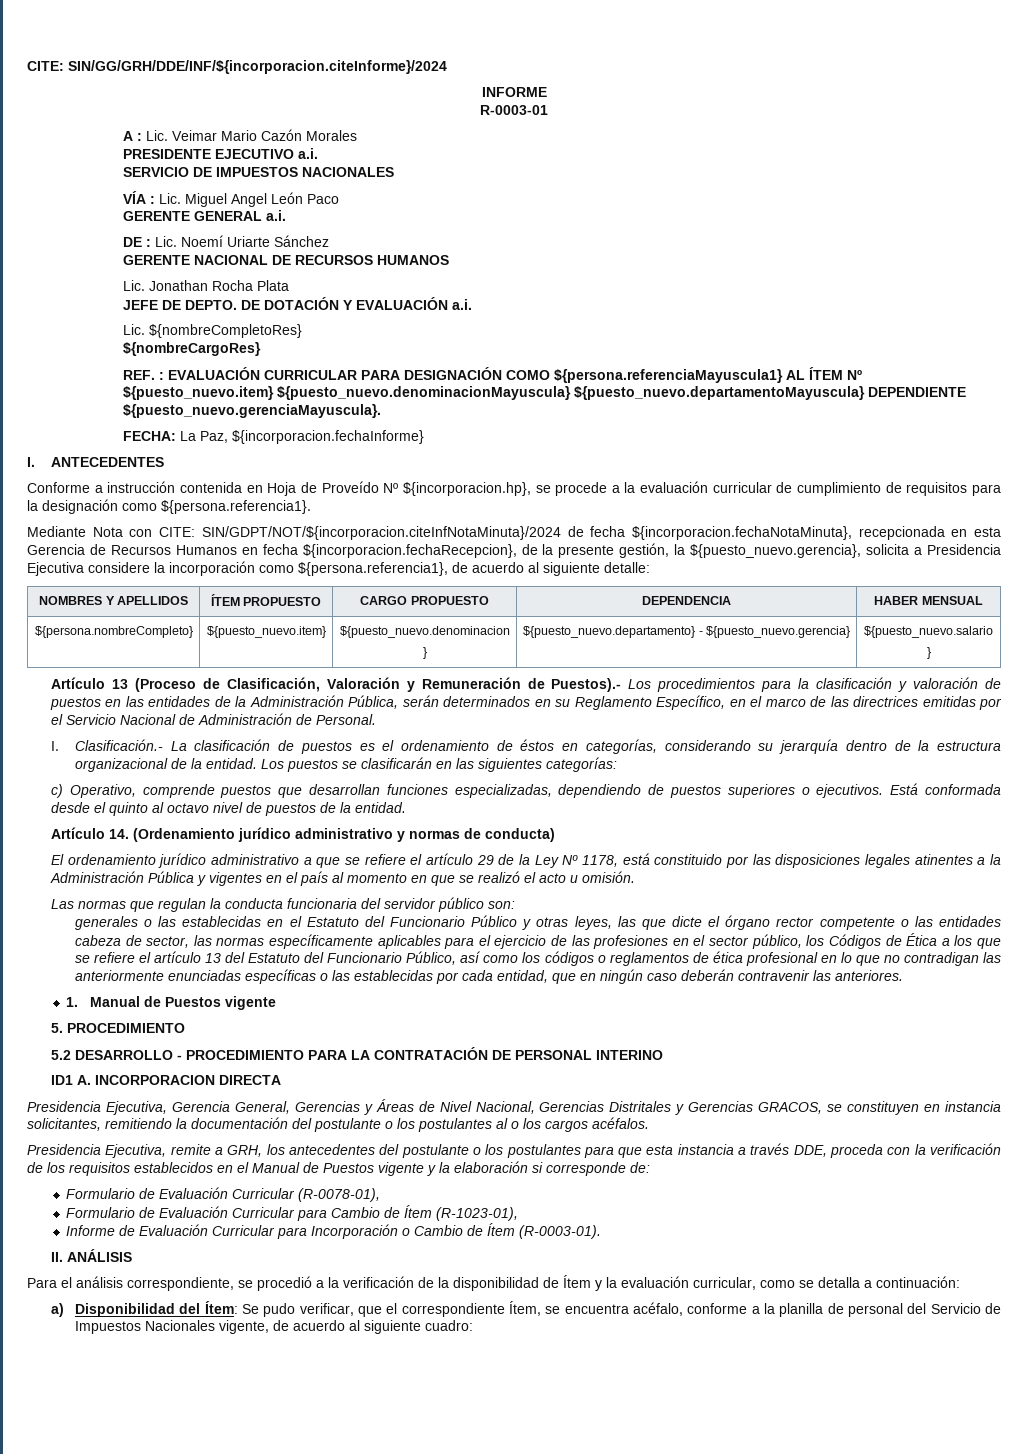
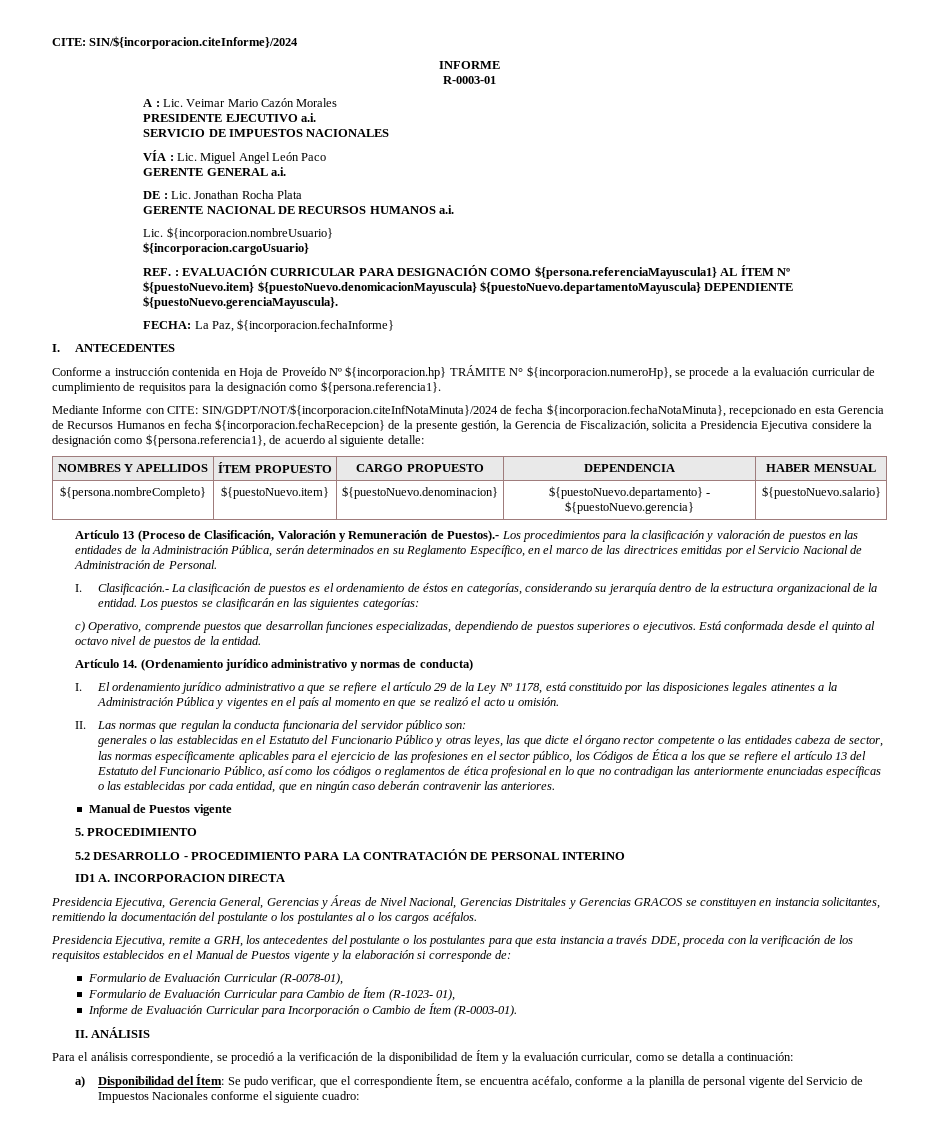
- CITE: SIN/GG/GRH/DDE/INF/${incorporacion.citeInforme}/2024
+ CITE: SIN/${incorporacion.citeInforme}/2024
- DE : Lic. Noemí Uriarte Sánchez
+ DE : Lic. Jonathan Rocha Plata
- GERENTE NACIONAL DE RECURSOS HUMANOS
- Lic. Jonathan Rocha Plata
- JEFE DE DEPTO. DE DOTACIÓN Y EVALUACIÓN a.i.
+ GERENTE NACIONAL DE RECURSOS HUMANOS a.i.
- Lic. ${nombreCompletoRes}
- ${nombreCargoRes}
+ Lic. ${incorporacion.nombreUsuario}
+ ${incorporacion.cargoUsuario}
- REF. : EVALUACIÓN CURRICULAR PARA DESIGNACIÓN COMO ${persona.referenciaMayuscula1} AL ÍTEM Nº ${puesto_nuevo.item} ${puesto_nuevo.denominacionMayuscula} ${puesto_nuevo.departamentoMayuscula} DEPENDIENTE ${puesto_nuevo.gerenciaMayuscula}.
+ REF. : EVALUACIÓN CURRICULAR PARA DESIGNACIÓN COMO ${persona.referenciaMayuscula1} AL ÍTEM Nº ${puestoNuevo.item} ${puestoNuevo.denomicacionMayuscula} ${puestoNuevo.departamentoMayuscula} DEPENDIENTE ${puestoNuevo.gerenciaMayuscula}.
- Conforme a instrucción contenida en Hoja de Proveído Nº ${incorporacion.hp}, se procede a la evaluación curricular de cumplimiento de requisitos para la designación como ${persona.referencia1}.
+ Conforme a instrucción contenida en Hoja de Proveído Nº ${incorporacion.hp} TRÁMITE N° ${incorporacion.numeroHp}, se procede a la evaluación curricular de cumplimiento de requisitos para la designación como ${persona.referencia1}.
- Mediante Nota con CITE: SIN/GDPT/NOT/${incorporacion.citeInfNotaMinuta}/2024 de fecha ${incorporacion.fechaNotaMinuta}, recepcionada en esta Gerencia de Recursos Humanos en fecha ${incorporacion.fechaRecepcion}, de la presente gestión, la ${puesto_nuevo.gerencia}, solicita a Presidencia Ejecutiva considere la incorporación como ${persona.referencia1}, de acuerdo al siguiente detalle:
+ Mediante Informe con CITE: SIN/GDPT/NOT/${incorporacion.citeInfNotaMinuta}/2024 de fecha ${incorporacion.fechaNotaMinuta}, recepcionado en esta Gerencia de Recursos Humanos en fecha ${incorporacion.fechaRecepcion} de la presente gestión, la Gerencia de Fiscalización, solicita a Presidencia Ejecutiva considere la designación como ${persona.referencia1}, de acuerdo al siguiente detalle:
- ${persona.nombreCompleto} | ${puesto_nuevo.item} | ${puesto_nuevo.denominacion
- } | ${puesto_nuevo.departamento} - ${puesto_nuevo.gerencia} | ${puesto_nuevo.salario
- }
+ ${persona.nombreCompleto} | ${puestoNuevo.item} | ${puestoNuevo.denominacion} | ${puestoNuevo.departamento} - ${puestoNuevo.gerencia} | ${puestoNuevo.salario}
- El ordenamiento jurídico administrativo a que se refiere el artículo 29 de la Ley Nº 1178, está constituido por las disposiciones legales atinentes a la Administración Pública y vigentes en el país al momento en que se realizó el acto u omisión.
+ I. El ordenamiento jurídico administrativo a que se refiere el artículo 29 de la Ley Nº 1178, está constituido por las disposiciones legales atinentes a la Administración Pública y vigentes en el país al momento en que se realizó el acto u omisión.
- Las normas que regulan la conducta funcionaria del servidor público son:
+ II. Las normas que regulan la conducta funcionaria del servidor público son:
  generales o las establecidas en el Estatuto del Funcionario Público y otras leyes, las que dicte el órgano rector competente o las entidades cabeza de sector, las normas específicamente aplicables para el ejercicio de las profesiones en el sector público, los Códigos de Ética a los que se refiere el artículo 13 del Estatuto del Funcionario Público, así como los códigos o reglamentos de ética profesional en lo que no contradigan las anteriormente enunciadas específicas o las establecidas por cada entidad, que en ningún caso deberán contravenir las anteriores.
- 1. Manual de Puestos vigente
+ Manual de Puestos vigente
- Presidencia Ejecutiva, Gerencia General, Gerencias y Áreas de Nivel Nacional, Gerencias Distritales y Gerencias GRACOS, se constituyen en instancia solicitantes, remitiendo la documentación del postulante o los postulantes al o los cargos acéfalos.
+ Presidencia Ejecutiva, Gerencia General, Gerencias y Áreas de Nivel Nacional, Gerencias Distritales y Gerencias GRACOS se constituyen en instancia solicitantes, remitiendo la documentación del postulante o los postulantes al o los cargos acéfalos.
- Formulario de Evaluación Curricular para Cambio de Ítem (R-1023-01),
+ Formulario de Evaluación Curricular para Cambio de Ítem (R-1023- 01),
- a) Disponibilidad del Ítem: Se pudo verificar, que el correspondiente Ítem, se encuentra acéfalo, conforme a la planilla de personal del Servicio de Impuestos Nacionales vigente, de acuerdo al siguiente cuadro:
+ a) Disponibilidad del Ítem: Se pudo verificar, que el correspondiente Ítem, se encuentra acéfalo, conforme a la planilla de personal vigente del Servicio de Impuestos Nacionales conforme el siguiente cuadro:

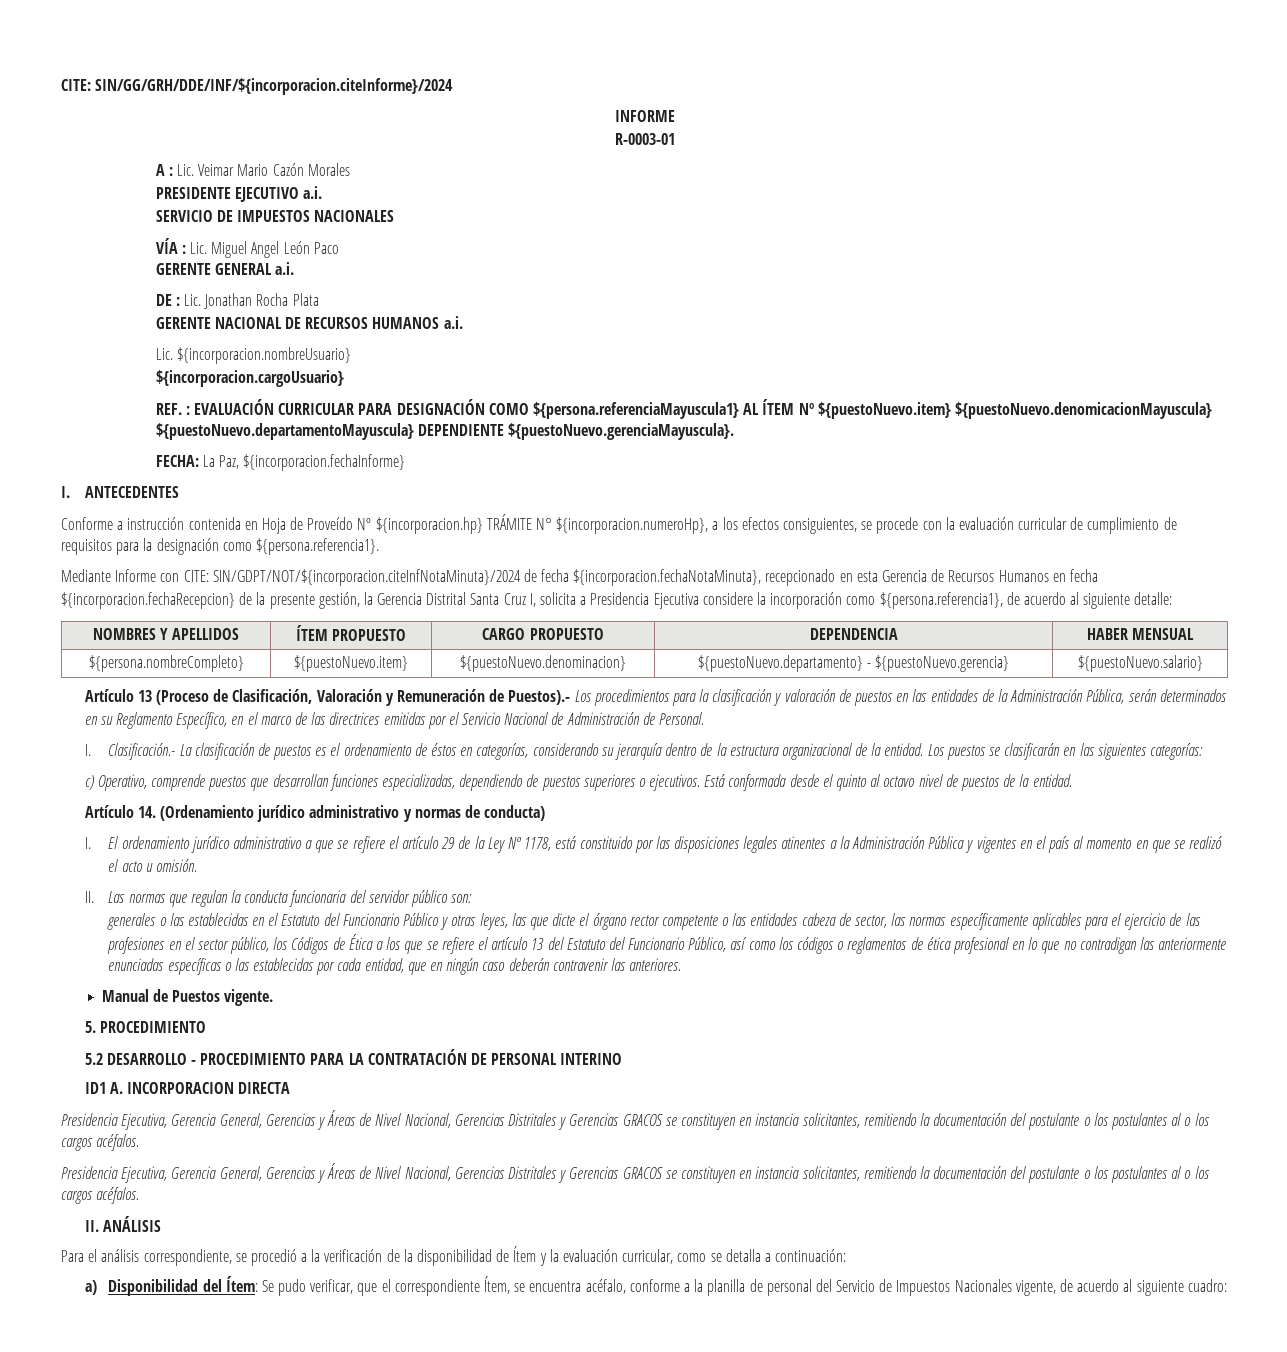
- CITE: SIN/${incorporacion.citeInforme}/2024
+ CITE: SIN/GG/GRH/DDE/INF/${incorporacion.citeInforme}/2024
- Conforme a instrucción contenida en Hoja de Proveído Nº ${incorporacion.hp} TRÁMITE N° ${incorporacion.numeroHp}, se procede a la evaluación curricular de cumplimiento de requisitos para la designación como ${persona.referencia1}.
+ Conforme a instrucción contenida en Hoja de Proveído Nº ${incorporacion.hp} TRÁMITE N° ${incorporacion.numeroHp}, a los efectos consiguientes, se procede con la evaluación curricular de cumplimiento de requisitos para la designación como ${persona.referencia1}.
- Mediante Informe con CITE: SIN/GDPT/NOT/${incorporacion.citeInfNotaMinuta}/2024 de fecha ${incorporacion.fechaNotaMinuta}, recepcionado en esta Gerencia de Recursos Humanos en fecha ${incorporacion.fechaRecepcion} de la presente gestión, la Gerencia de Fiscalización, solicita a Presidencia Ejecutiva considere la designación como ${persona.referencia1}, de acuerdo al siguiente detalle:
+ Mediante Informe con CITE: SIN/GDPT/NOT/${incorporacion.citeInfNotaMinuta}/2024 de fecha ${incorporacion.fechaNotaMinuta}, recepcionado en esta Gerencia de Recursos Humanos en fecha ${incorporacion.fechaRecepcion} de la presente gestión, la Gerencia Distrital Santa Cruz I, solicita a Presidencia Ejecutiva considere la incorporación como ${persona.referencia1}, de acuerdo al siguiente detalle:
  generales o las establecidas en el Estatuto del Funcionario Público y otras leyes, las que dicte el órgano rector competente o las entidades cabeza de sector, las normas específicamente aplicables para el ejercicio de las profesiones en el sector público, los Códigos de Ética a los que se refiere el artículo 13 del Estatuto del Funcionario Público, así como los códigos o reglamentos de ética profesional en lo que no contradigan las anteriormente enunciadas específicas o las establecidas por cada entidad, que en ningún caso deberán contravenir las anteriores.
- Manual de Puestos vigente
+ Manual de Puestos vigente.
  ID1 A. INCORPORACION DIRECTA
  Presidencia Ejecutiva, Gerencia General, Gerencias y Áreas de Nivel Nacional, Gerencias Distritales y Gerencias GRACOS se constituyen en instancia solicitantes, remitiendo la documentación del postulante o los postulantes al o los cargos acéfalos.
- Presidencia Ejecutiva, remite a GRH, los antecedentes del postulante o los postulantes para que esta instancia a través DDE, proceda con la verificación de los requisitos establecidos en el Manual de Puestos vigente y la elaboración si corresponde de:
- Formulario de Evaluación Curricular (R-0078-01),
- Formulario de Evaluación Curricular para Cambio de Ítem (R-1023- 01),
- Informe de Evaluación Curricular para Incorporación o Cambio de Ítem (R-0003-01).
+ Presidencia Ejecutiva, Gerencia General, Gerencias y Áreas de Nivel Nacional, Gerencias Distritales y Gerencias GRACOS se constituyen en instancia solicitantes, remitiendo la documentación del postulante o los postulantes al o los cargos acéfalos.
- a) Disponibilidad del Ítem: Se pudo verificar, que el correspondiente Ítem, se encuentra acéfalo, conforme a la planilla de personal vigente del Servicio de Impuestos Nacionales conforme el siguiente cuadro:
+ a) Disponibilidad del Ítem: Se pudo verificar, que el correspondiente Ítem, se encuentra acéfalo, conforme a la planilla de personal del Servicio de Impuestos Nacionales vigente, de acuerdo al siguiente cuadro:

